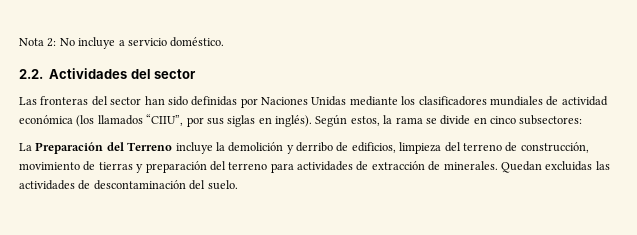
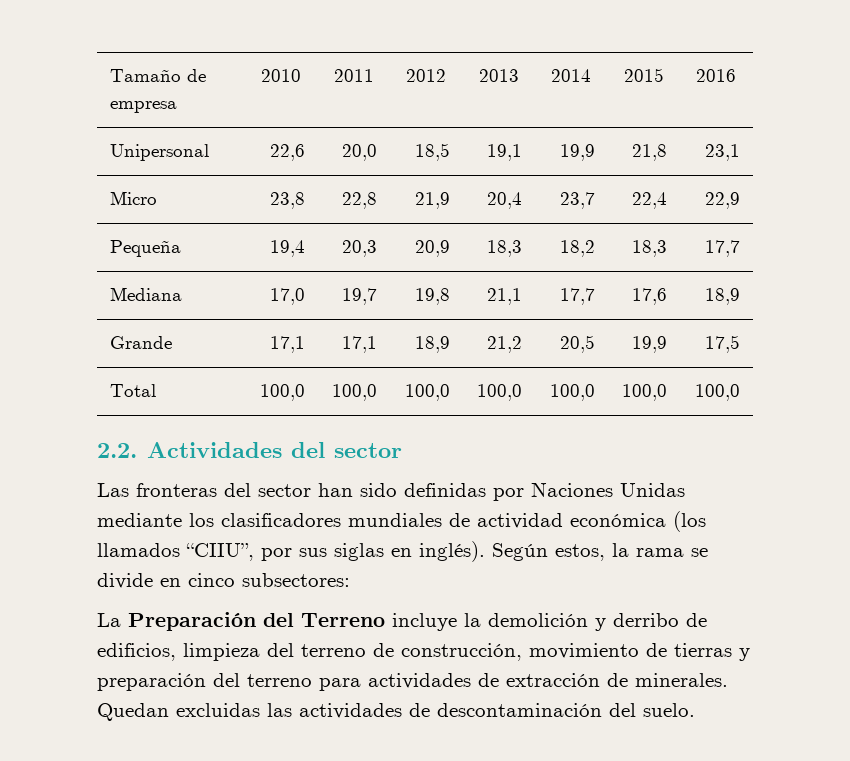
- Nota 2: No incluye a servicio doméstico.
+ Tamaño de empresa | 2010 | 2011 | 2012 | 2013 | 2014 | 2015 | 2016
+ Unipersonal | 22,6 | 20,0 | 18,5 | 19,1 | 19,9 | 21,8 | 23,1
+ Micro | 23,8 | 22,8 | 21,9 | 20,4 | 23,7 | 22,4 | 22,9
+ Pequeña | 19,4 | 20,3 | 20,9 | 18,3 | 18,2 | 18,3 | 17,7
+ Mediana | 17,0 | 19,7 | 19,8 | 21,1 | 17,7 | 17,6 | 18,9
+ Grande | 17,1 | 17,1 | 18,9 | 21,2 | 20,5 | 19,9 | 17,5
+ Total | 100,0 | 100,0 | 100,0 | 100,0 | 100,0 | 100,0 | 100,0

